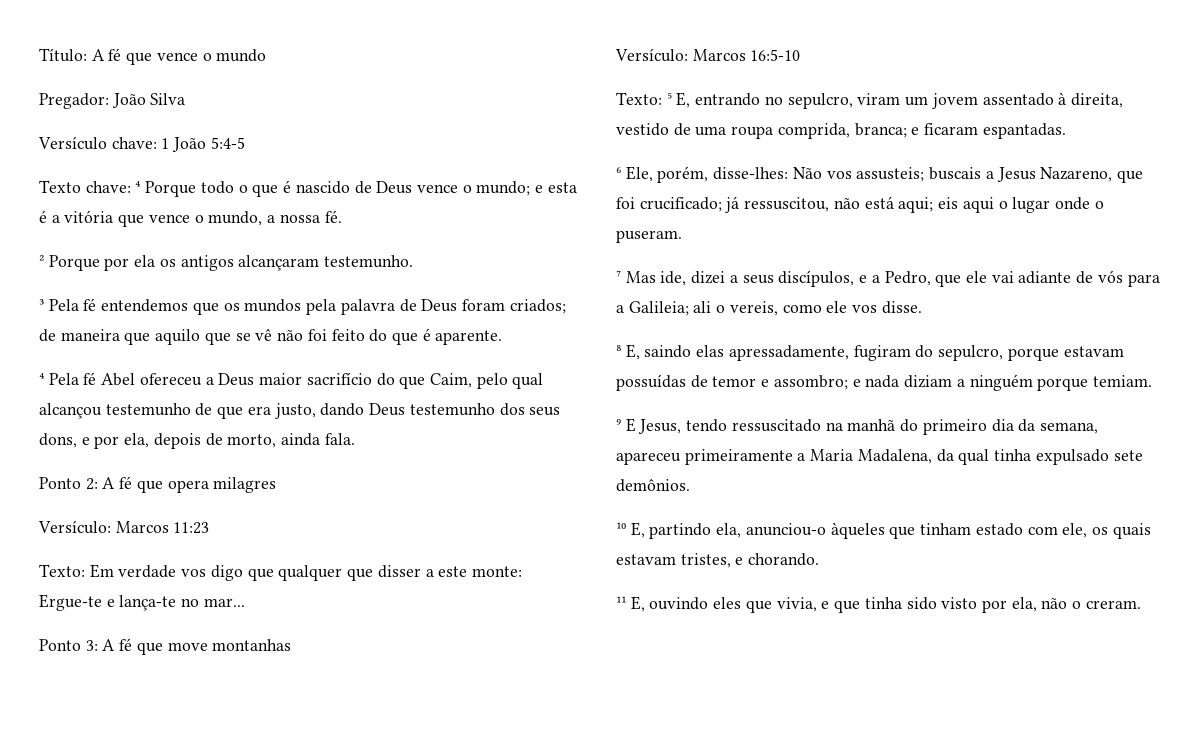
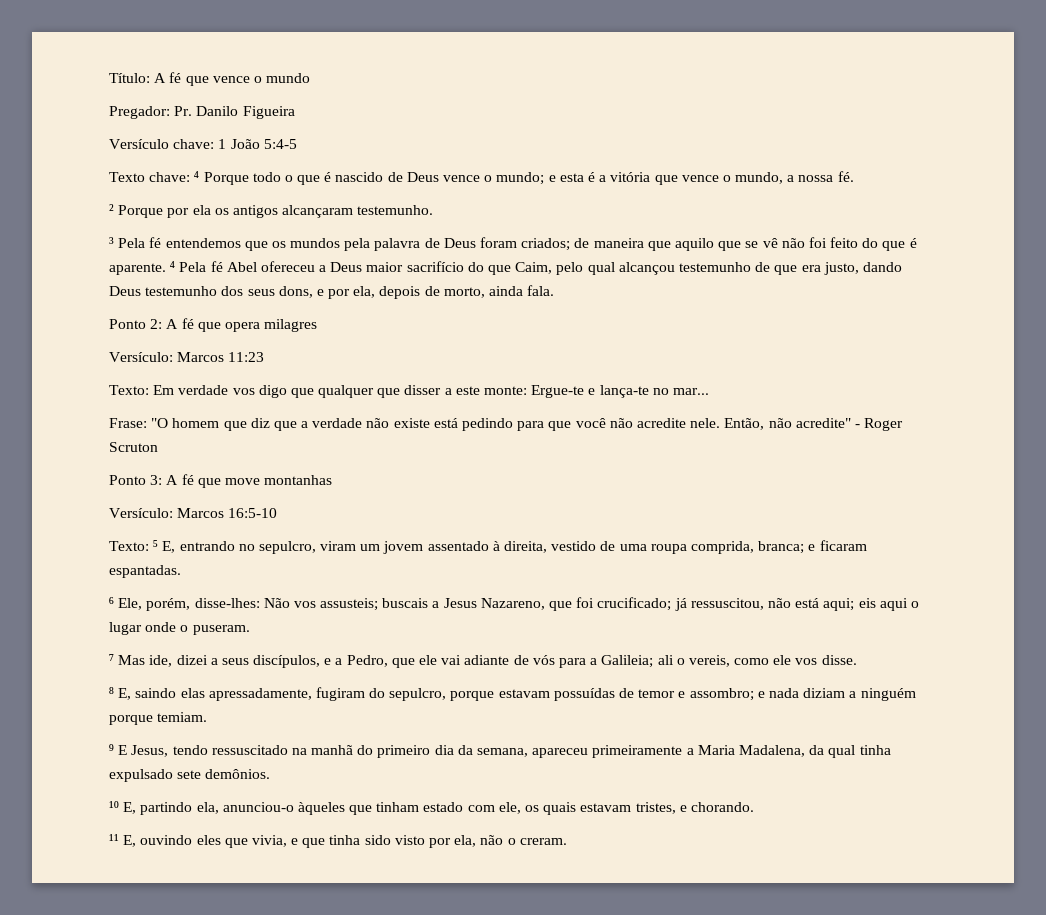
- Pregador: João Silva
+ Pregador: Pr. Danilo Figueira
- de maneira que aquilo que se vê não foi feito do que é aparente.
- ⁴ Pela fé Abel ofereceu a Deus maior sacrifício do que Caim, pelo qual alcançou testemunho de que era justo, dando Deus testemunho dos seus dons, e por ela, depois de morto, ainda fala.
+ de maneira que aquilo que se vê não foi feito do que é aparente. ⁴ Pela fé Abel ofereceu a Deus maior sacrifício do que Caim, pelo qual alcançou testemunho de que era justo, dando Deus testemunho dos seus dons, e por ela, depois de morto, ainda fala.
+ Frase: "O homem que diz que a verdade não existe está pedindo para que você não acredite nele. Então, não acredite" - Roger Scruton

